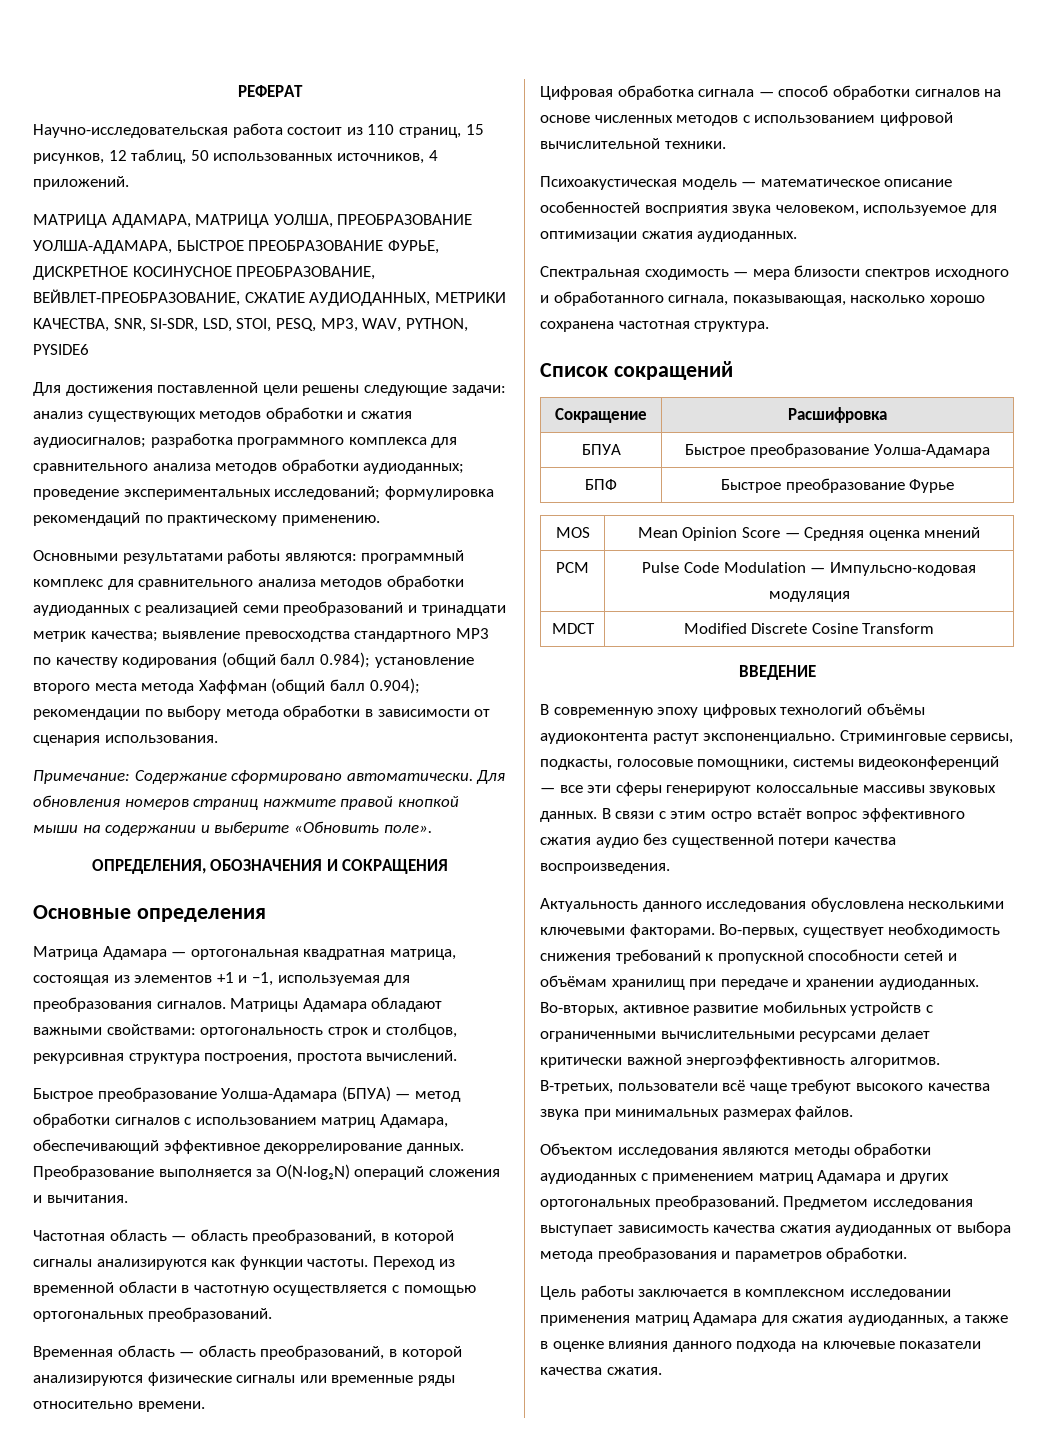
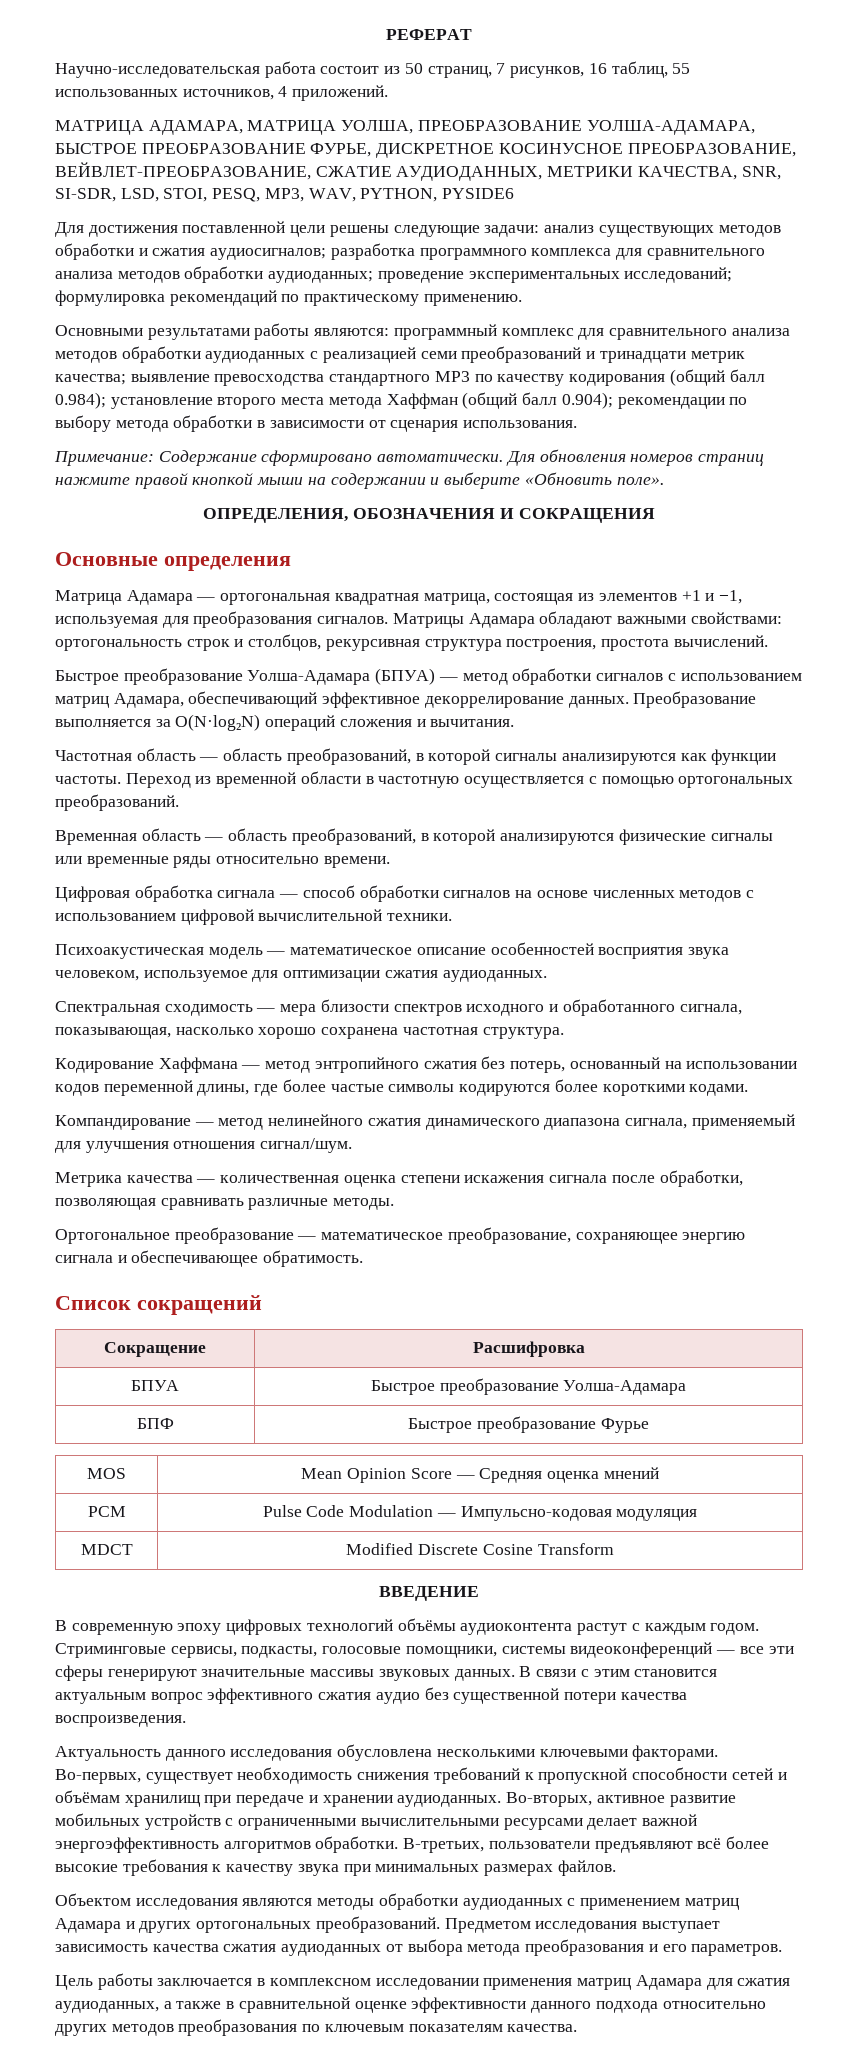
- Научно-исследовательская работа состоит из 110 страниц, 15 рисунков, 12 таблиц, 50 использованных источников, 4 приложений.
+ Научно-исследовательская работа состоит из 50 страниц, 7 рисунков, 16 таблиц, 55 использованных источников, 4 приложений.
+ Кодирование Хаффмана — метод энтропийного сжатия без потерь, основанный на использовании кодов переменной длины, где более частые символы кодируются более короткими кодами.
+ Компандирование — метод нелинейного сжатия динамического диапазона сигнала, применяемый для улучшения отношения сигнал/шум.
+ Метрика качества — количественная оценка степени искажения сигнала после обработки, позволяющая сравнивать различные методы.
+ Ортогональное преобразование — математическое преобразование, сохраняющее энергию сигнала и обеспечивающее обратимость.
- В современную эпоху цифровых технологий объёмы аудиоконтента растут экспоненциально.
+ В современную эпоху цифровых технологий объёмы аудиоконтента растут с каждым годом.
- Стриминговые сервисы, подкасты, голосовые помощники, системы видеоконференций — все эти сферы генерируют колоссальные массивы звуковых данных.
+ Стриминговые сервисы, подкасты, голосовые помощники, системы видеоконференций — все эти сферы генерируют значительные массивы звуковых данных.
- В связи с этим остро встаёт вопрос эффективного сжатия аудио без существенной потери качества воспроизведения.
+ В связи с этим становится актуальным вопрос эффективного сжатия аудио без существенной потери качества воспроизведения.
- Во-вторых, активное развитие мобильных устройств с ограниченными вычислительными ресурсами делает критически важной энергоэффективность алгоритмов. В-третьих, пользователи всё чаще требуют высокого качества звука при минимальных размерах файлов.
+ Во-вторых, активное развитие мобильных устройств с ограниченными вычислительными ресурсами делает важной энергоэффективность алгоритмов обработки. В-третьих, пользователи предъявляют всё более высокие требования к качеству звука при минимальных размерах файлов.
- Предметом исследования выступает зависимость качества сжатия аудиоданных от выбора метода преобразования и параметров обработки.
+ Предметом исследования выступает зависимость качества сжатия аудиоданных от выбора метода преобразования и его параметров.
- Цель работы заключается в комплексном исследовании применения матриц Адамара для сжатия аудиоданных, а также в оценке влияния данного подхода на ключевые показатели качества сжатия.
+ Цель работы заключается в комплексном исследовании применения матриц Адамара для сжатия аудиоданных, а также в сравнительной оценке эффективности данного подхода относительно других методов преобразования по ключевым показателям качества.

